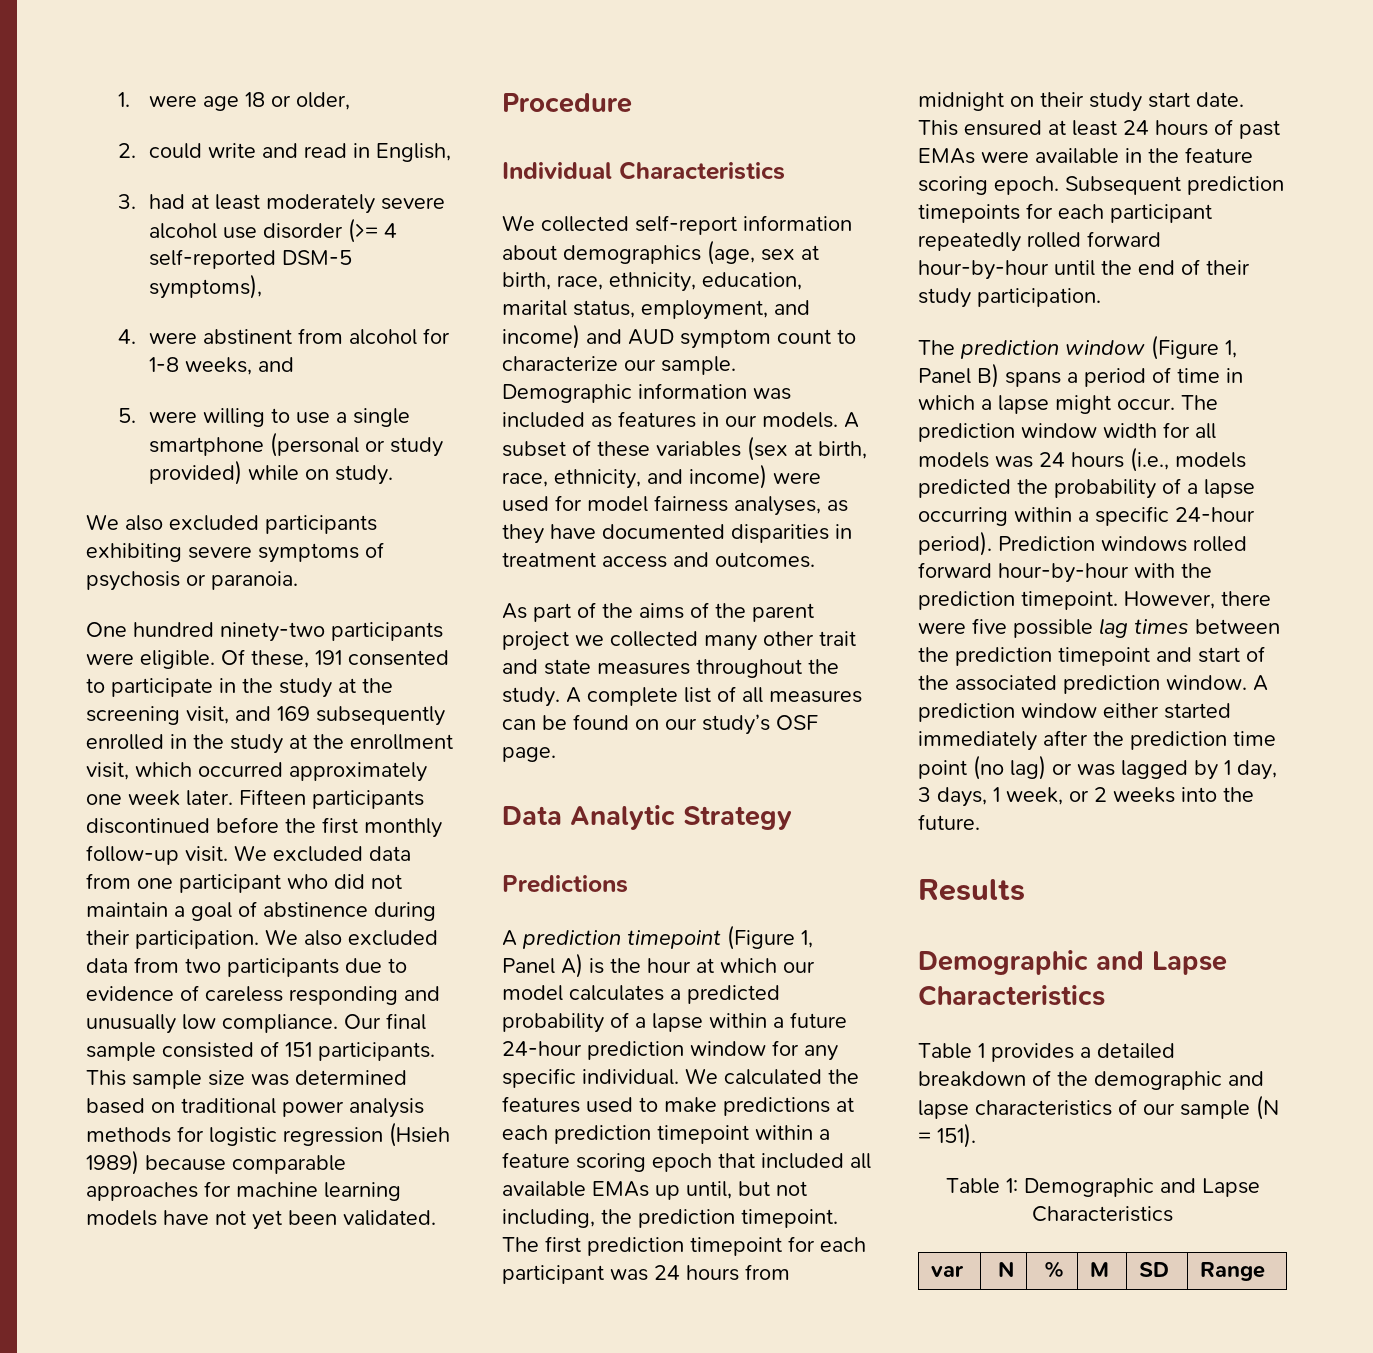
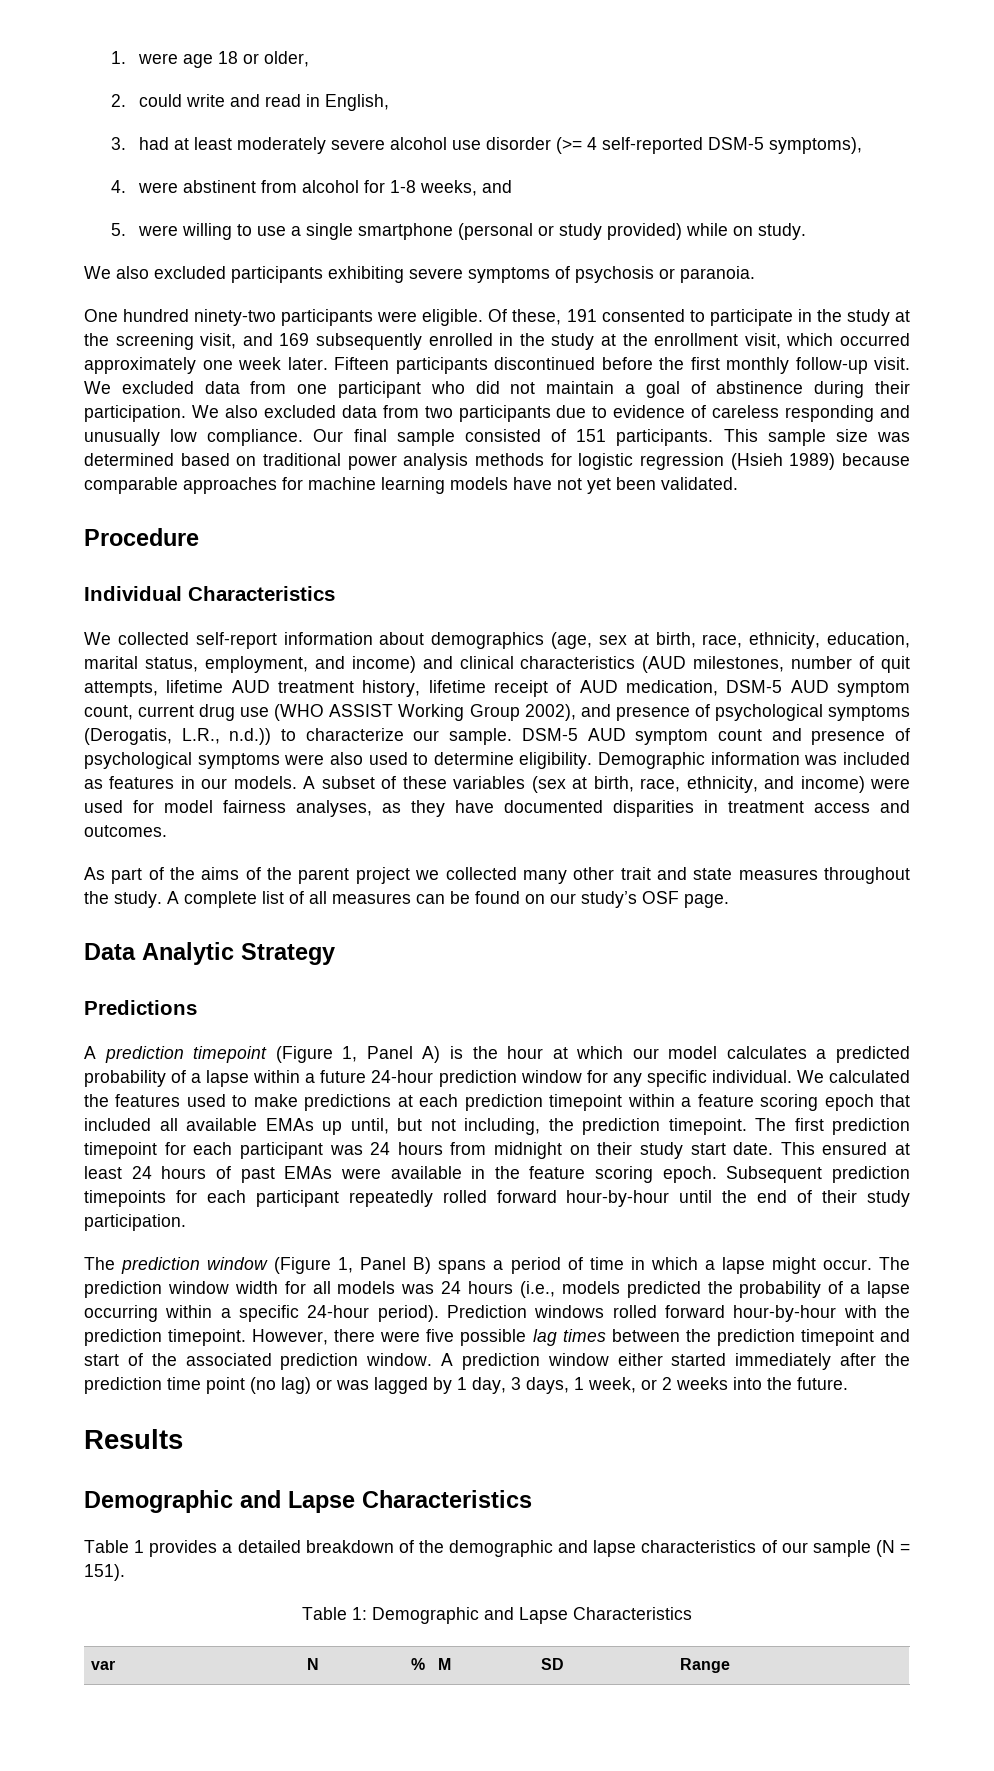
- We collected self-report information about demographics (age, sex at birth, race, ethnicity, education, marital status, employment, and income) and AUD symptom count to characterize our sample.
+ We collected self-report information about demographics (age, sex at birth, race, ethnicity, education, marital status, employment, and income) and clinical characteristics (AUD milestones, number of quit attempts, lifetime AUD treatment history, lifetime receipt of AUD medication, DSM-5 AUD symptom count, current drug use (WHO ASSIST Working Group 2002), and presence of psychological symptoms (Derogatis, L.R., n.d.)) to characterize our sample. DSM-5 AUD symptom count and presence of psychological symptoms were also used to determine eligibility.

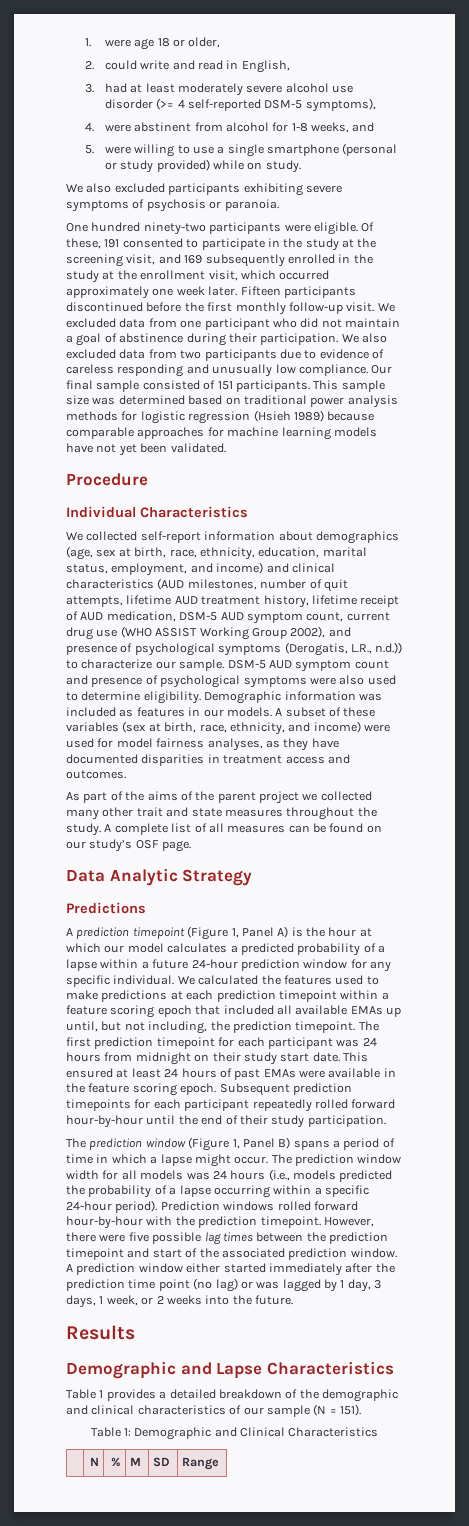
- Table 1 provides a detailed breakdown of the demographic and lapse characteristics of our sample (N = 151).
+ Table 1 provides a detailed breakdown of the demographic and clinical characteristics of our sample (N = 151).
- Table 1: Demographic and Lapse Characteristics
- var | N | % | M | SD | Range
+ Table 1: Demographic and Clinical Characteristics
+ | N | % | M | SD | Range

